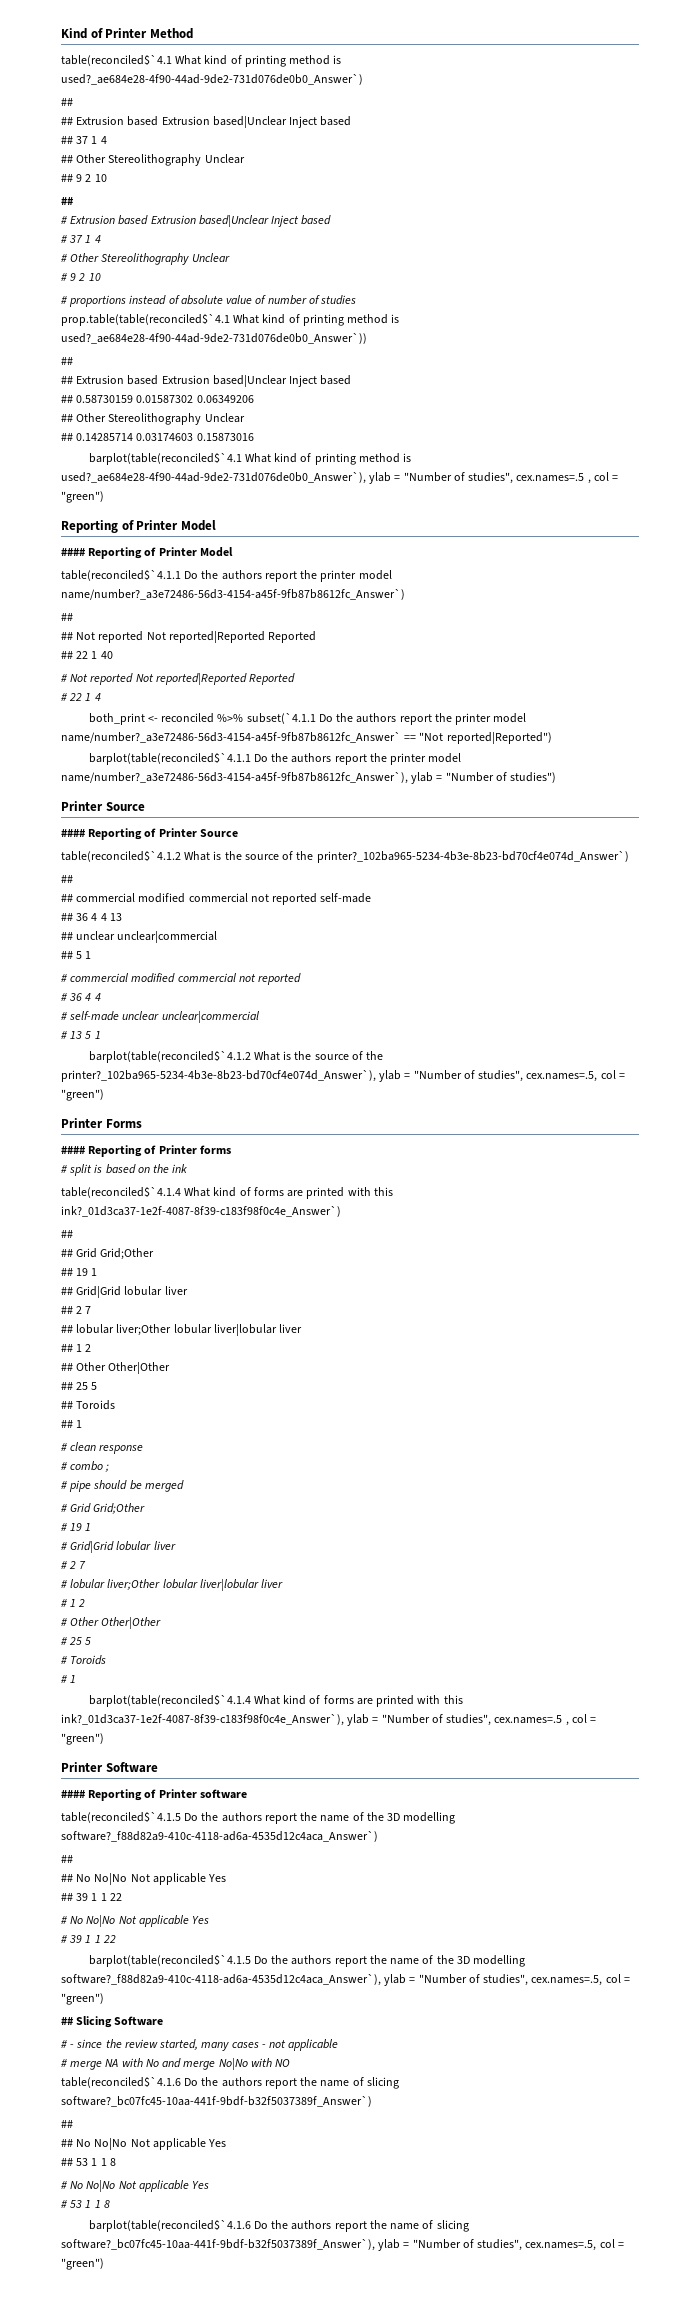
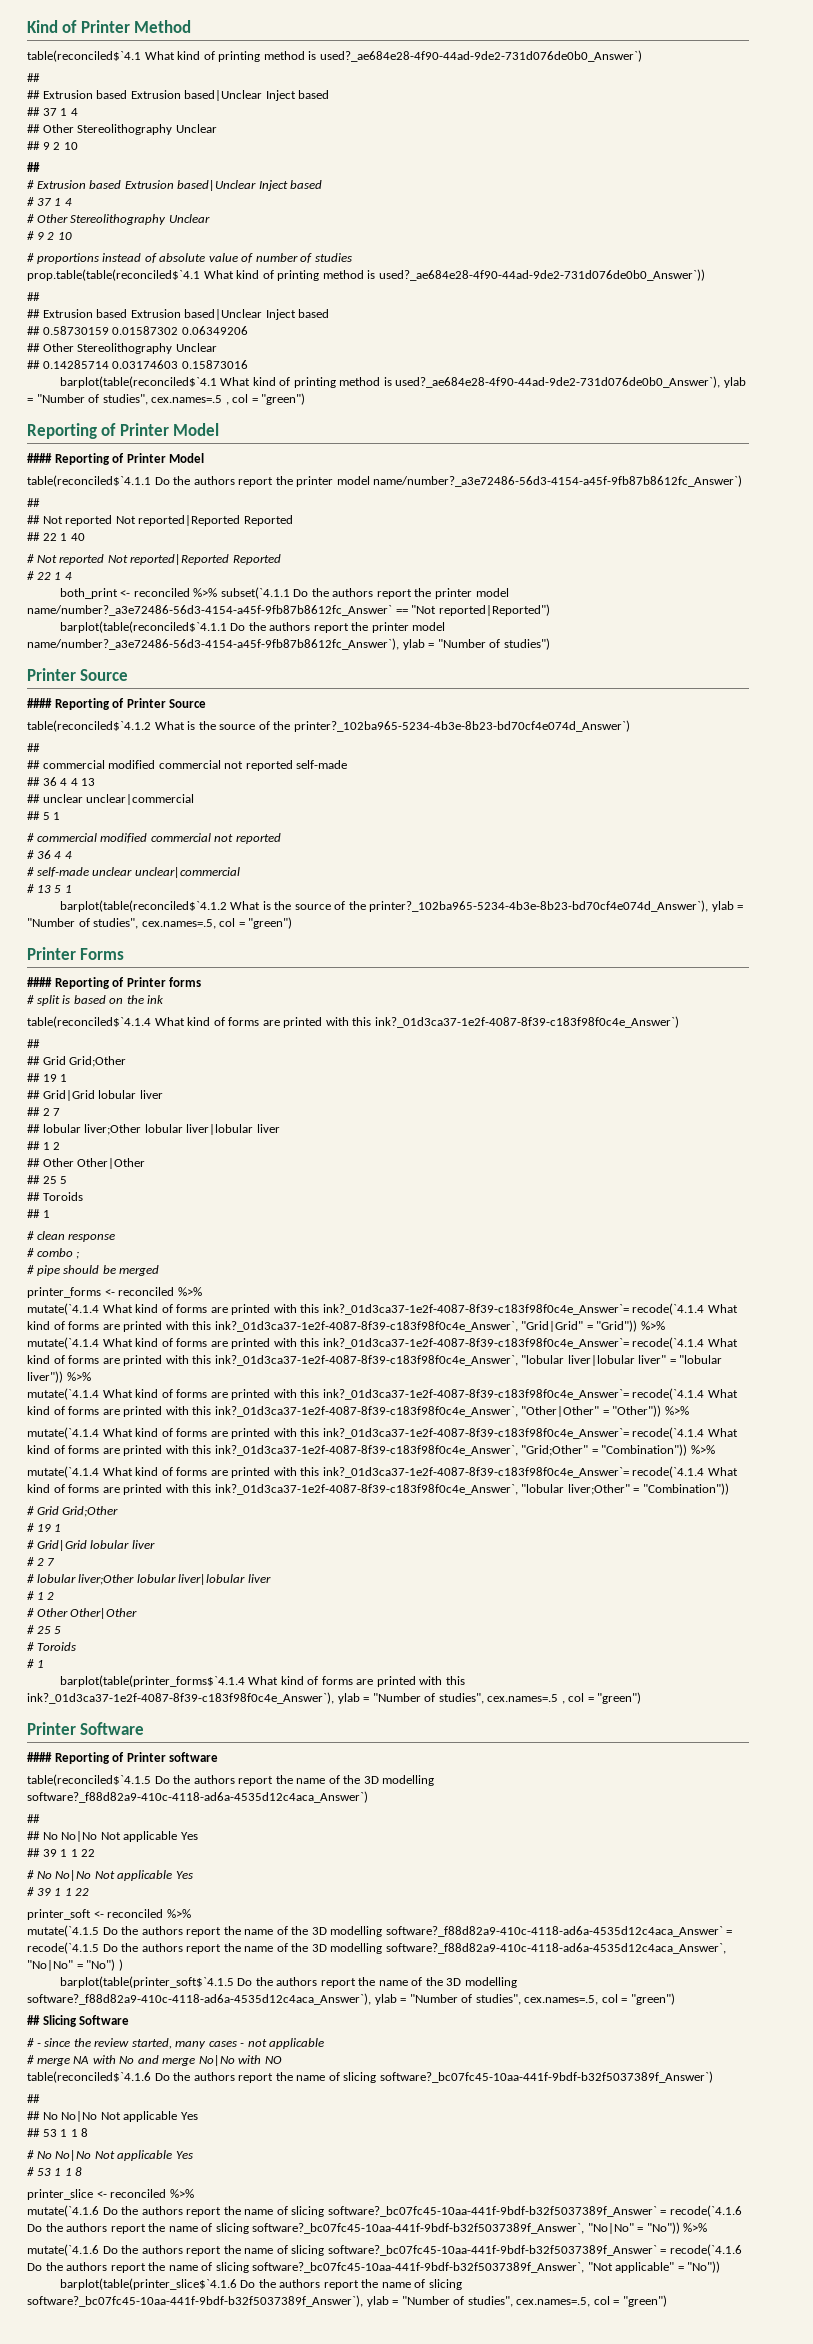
+ printer_forms <- reconciled %>%
+ mutate(`4.1.4 What kind of forms are printed with this ink?_01d3ca37-1e2f-4087-8f39-c183f98f0c4e_Answer`= recode(`4.1.4 What kind of forms are printed with this ink?_01d3ca37-1e2f-4087-8f39-c183f98f0c4e_Answer`, "Grid|Grid" = "Grid")) %>%
+ mutate(`4.1.4 What kind of forms are printed with this ink?_01d3ca37-1e2f-4087-8f39-c183f98f0c4e_Answer`= recode(`4.1.4 What kind of forms are printed with this ink?_01d3ca37-1e2f-4087-8f39-c183f98f0c4e_Answer`, "lobular liver|lobular liver" = "lobular liver")) %>%
+ mutate(`4.1.4 What kind of forms are printed with this ink?_01d3ca37-1e2f-4087-8f39-c183f98f0c4e_Answer`= recode(`4.1.4 What kind of forms are printed with this ink?_01d3ca37-1e2f-4087-8f39-c183f98f0c4e_Answer`, "Other|Other" = "Other")) %>%
+ mutate(`4.1.4 What kind of forms are printed with this ink?_01d3ca37-1e2f-4087-8f39-c183f98f0c4e_Answer`= recode(`4.1.4 What kind of forms are printed with this ink?_01d3ca37-1e2f-4087-8f39-c183f98f0c4e_Answer`, "Grid;Other" = "Combination")) %>%
+ mutate(`4.1.4 What kind of forms are printed with this ink?_01d3ca37-1e2f-4087-8f39-c183f98f0c4e_Answer`= recode(`4.1.4 What kind of forms are printed with this ink?_01d3ca37-1e2f-4087-8f39-c183f98f0c4e_Answer`, "lobular liver;Other" = "Combination"))
- barplot(table(reconciled$`4.1.4 What kind of forms are printed with this ink?_01d3ca37-1e2f-4087-8f39-c183f98f0c4e_Answer`), ylab = "Number of studies", cex.names=.5 , col = "green")
+ barplot(table(printer_forms$`4.1.4 What kind of forms are printed with this ink?_01d3ca37-1e2f-4087-8f39-c183f98f0c4e_Answer`), ylab = "Number of studies", cex.names=.5 , col = "green")
- barplot(table(reconciled$`4.1.5 Do the authors report the name of the 3D modelling software?_f88d82a9-410c-4118-ad6a-4535d12c4aca_Answer`), ylab = "Number of studies", cex.names=.5, col = "green")
+ printer_soft <- reconciled %>%
+ mutate(`4.1.5 Do the authors report the name of the 3D modelling software?_f88d82a9-410c-4118-ad6a-4535d12c4aca_Answer` = recode(`4.1.5 Do the authors report the name of the 3D modelling software?_f88d82a9-410c-4118-ad6a-4535d12c4aca_Answer`, "No|No" = "No") )
+ barplot(table(printer_soft$`4.1.5 Do the authors report the name of the 3D modelling software?_f88d82a9-410c-4118-ad6a-4535d12c4aca_Answer`), ylab = "Number of studies", cex.names=.5, col = "green")
- barplot(table(reconciled$`4.1.6 Do the authors report the name of slicing software?_bc07fc45-10aa-441f-9bdf-b32f5037389f_Answer`), ylab = "Number of studies", cex.names=.5, col = "green")
+ printer_slice <- reconciled %>%
+ mutate(`4.1.6 Do the authors report the name of slicing software?_bc07fc45-10aa-441f-9bdf-b32f5037389f_Answer` = recode(`4.1.6 Do the authors report the name of slicing software?_bc07fc45-10aa-441f-9bdf-b32f5037389f_Answer`, "No|No" = "No")) %>%
+ mutate(`4.1.6 Do the authors report the name of slicing software?_bc07fc45-10aa-441f-9bdf-b32f5037389f_Answer` = recode(`4.1.6 Do the authors report the name of slicing software?_bc07fc45-10aa-441f-9bdf-b32f5037389f_Answer`, "Not applicable" = "No"))
+ barplot(table(printer_slice$`4.1.6 Do the authors report the name of slicing software?_bc07fc45-10aa-441f-9bdf-b32f5037389f_Answer`), ylab = "Number of studies", cex.names=.5, col = "green")

